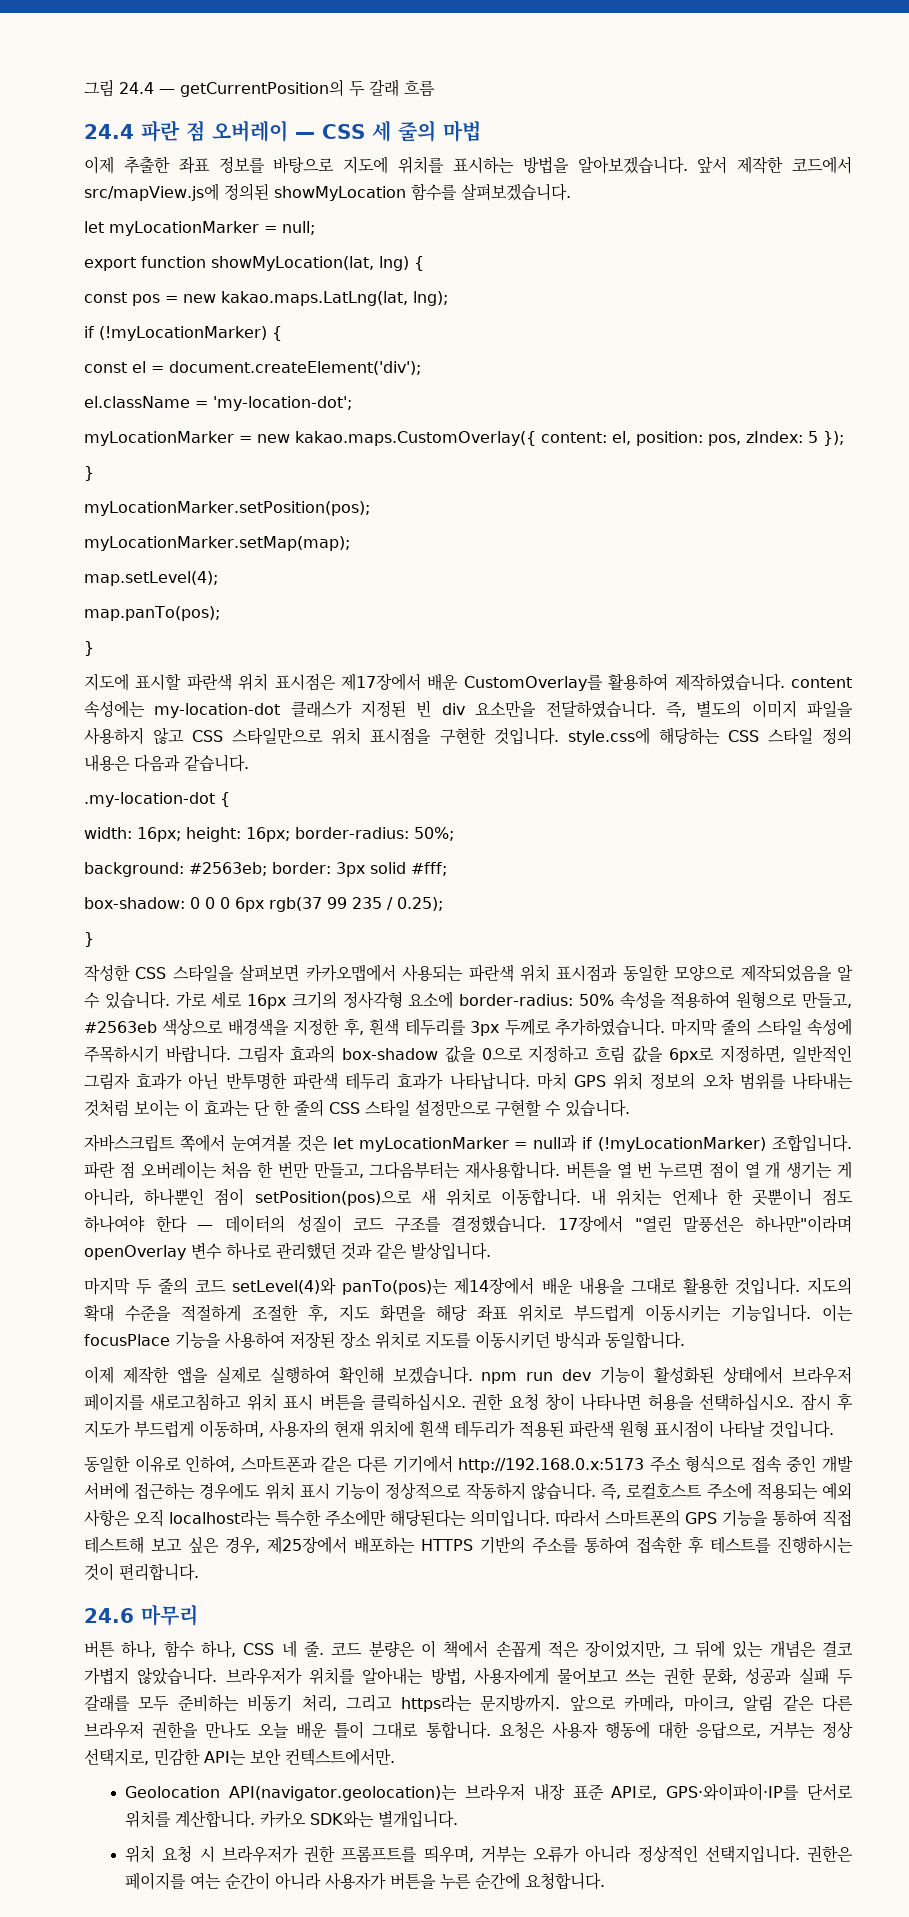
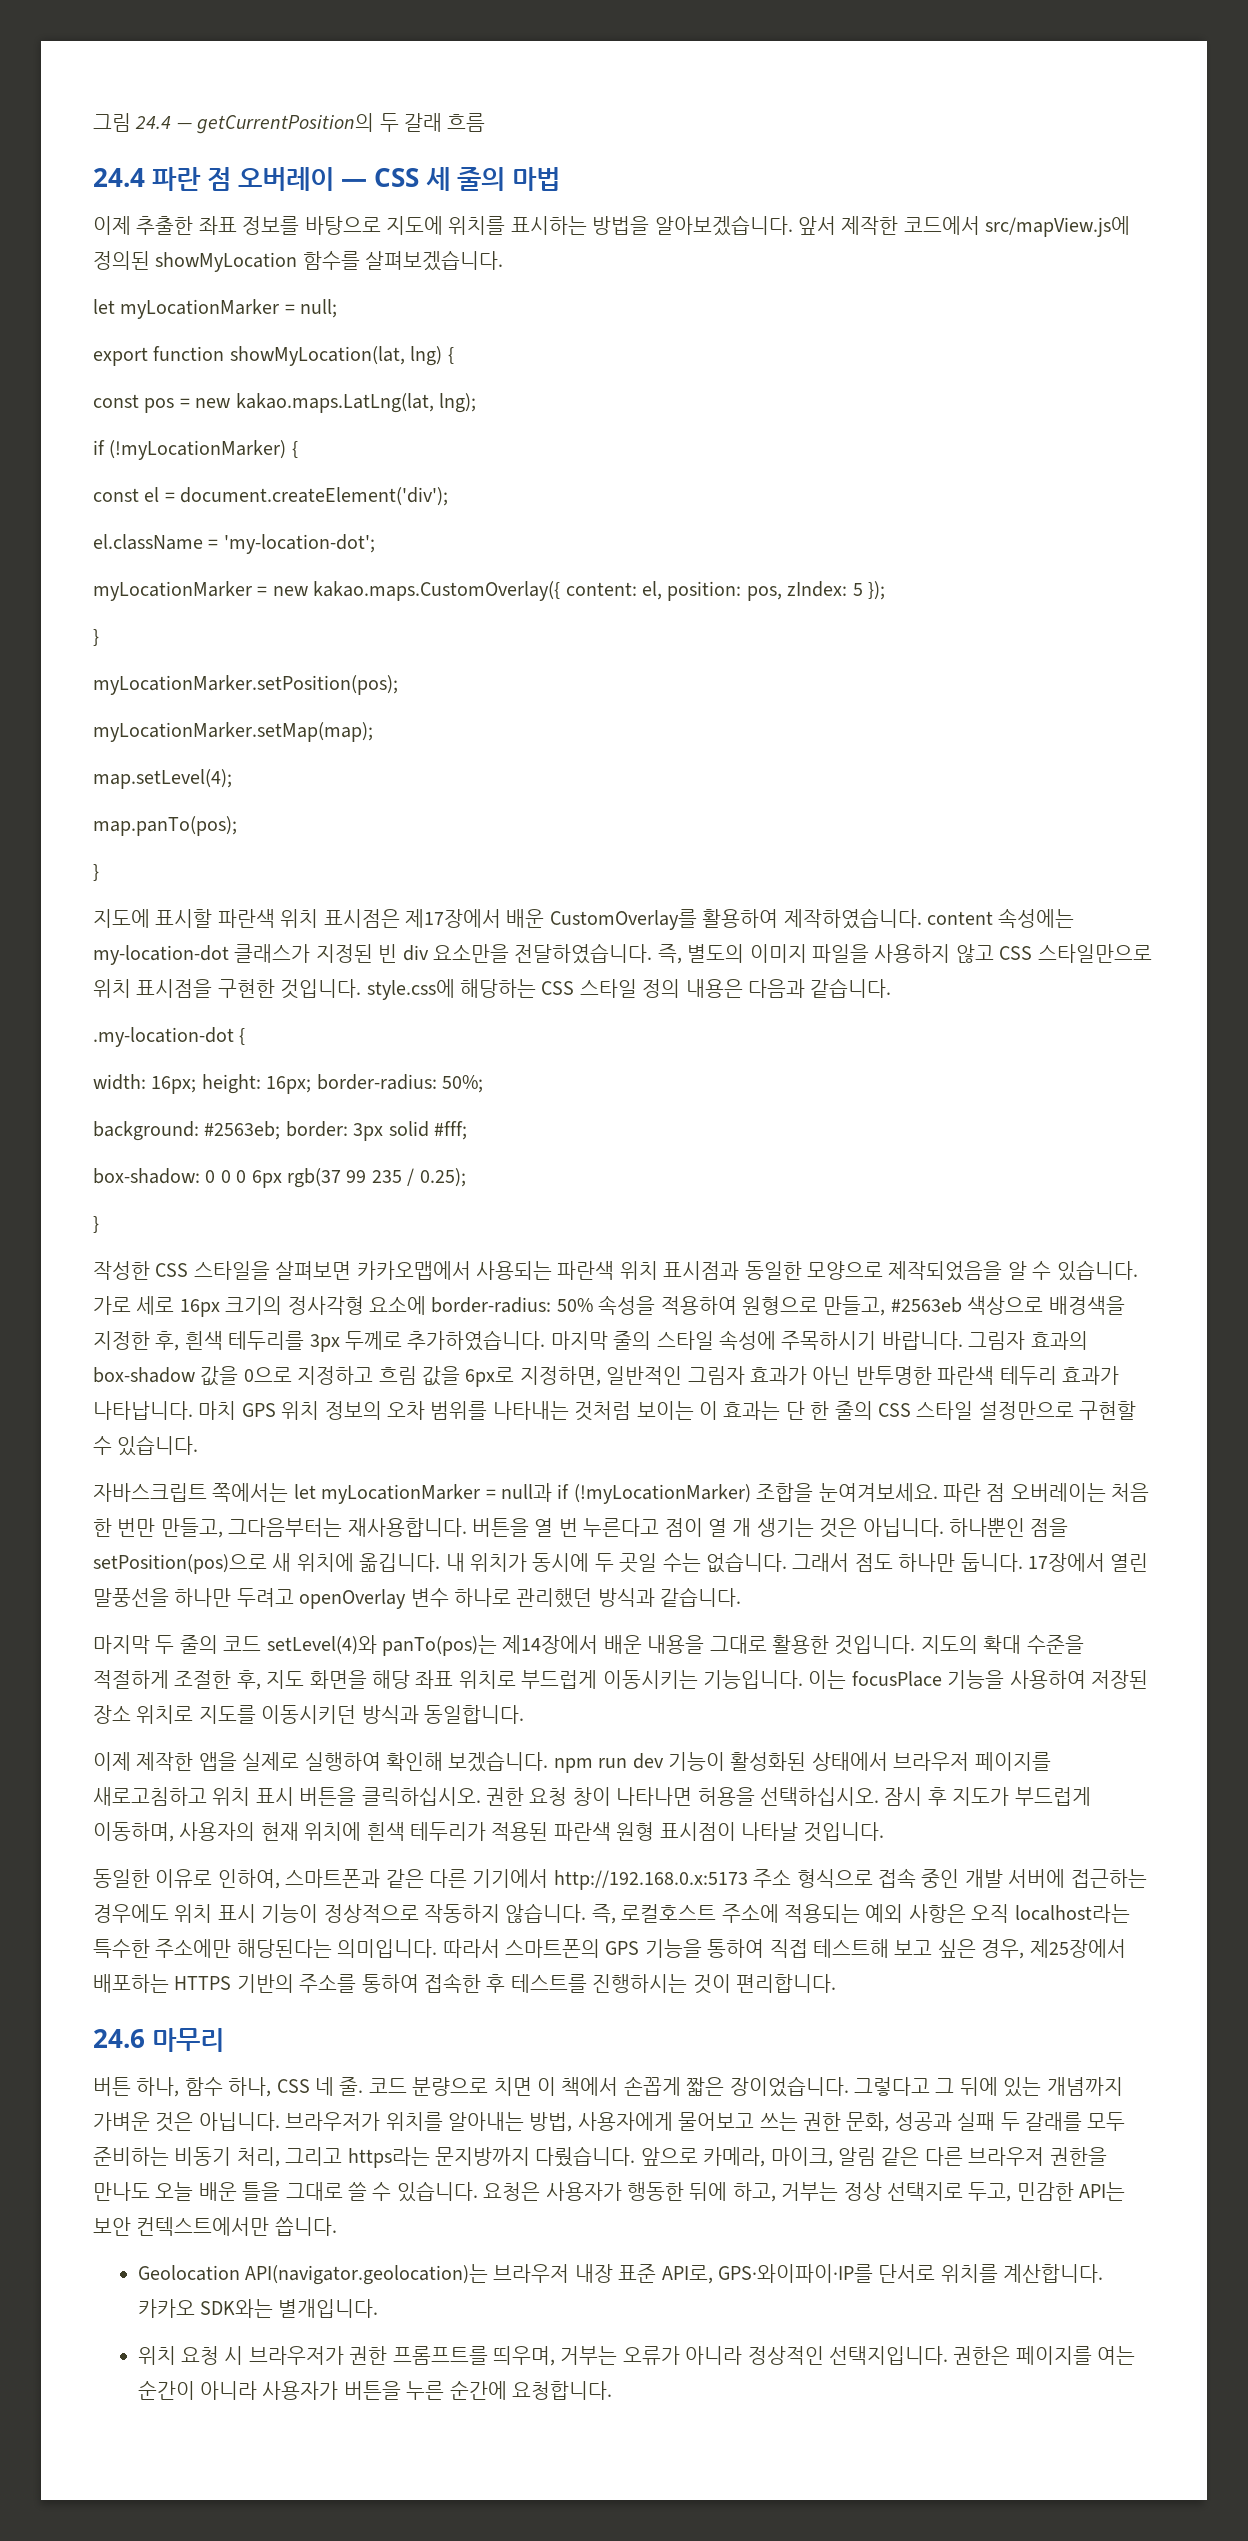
- 자바스크립트 쪽에서 눈여겨볼 것은 let myLocationMarker = null과 if (!myLocationMarker) 조합입니다.
+ 자바스크립트 쪽에서는 let myLocationMarker = null과 if (!myLocationMarker) 조합을 눈여겨보세요.
- 버튼을 열 번 누르면 점이 열 개 생기는 게 아니라, 하나뿐인 점이 setPosition(pos)으로 새 위치로 이동합니다. 내 위치는 언제나 한 곳뿐이니 점도 하나여야 한다 — 데이터의 성질이 코드 구조를 결정했습니다. 17장에서 "열린 말풍선은 하나만"이라며 openOverlay 변수 하나로 관리했던 것과 같은 발상입니다.
+ 버튼을 열 번 누른다고 점이 열 개 생기는 것은 아닙니다. 하나뿐인 점을 setPosition(pos)으로 새 위치에 옮깁니다. 내 위치가 동시에 두 곳일 수는 없습니다. 그래서 점도 하나만 둡니다. 17장에서 열린 말풍선을 하나만 두려고 openOverlay 변수 하나로 관리했던 방식과 같습니다.
- 코드 분량은 이 책에서 손꼽게 적은 장이었지만, 그 뒤에 있는 개념은 결코 가볍지 않았습니다.
+ 코드 분량으로 치면 이 책에서 손꼽게 짧은 장이었습니다. 그렇다고 그 뒤에 있는 개념까지 가벼운 것은 아닙니다.
- 브라우저가 위치를 알아내는 방법, 사용자에게 물어보고 쓰는 권한 문화, 성공과 실패 두 갈래를 모두 준비하는 비동기 처리, 그리고 https라는 문지방까지.
+ 브라우저가 위치를 알아내는 방법, 사용자에게 물어보고 쓰는 권한 문화, 성공과 실패 두 갈래를 모두 준비하는 비동기 처리, 그리고 https라는 문지방까지 다뤘습니다.
- 앞으로 카메라, 마이크, 알림 같은 다른 브라우저 권한을 만나도 오늘 배운 틀이 그대로 통합니다. 요청은 사용자 행동에 대한 응답으로, 거부는 정상 선택지로, 민감한 API는 보안 컨텍스트에서만.
+ 앞으로 카메라, 마이크, 알림 같은 다른 브라우저 권한을 만나도 오늘 배운 틀을 그대로 쓸 수 있습니다. 요청은 사용자가 행동한 뒤에 하고, 거부는 정상 선택지로 두고, 민감한 API는 보안 컨텍스트에서만 씁니다.

